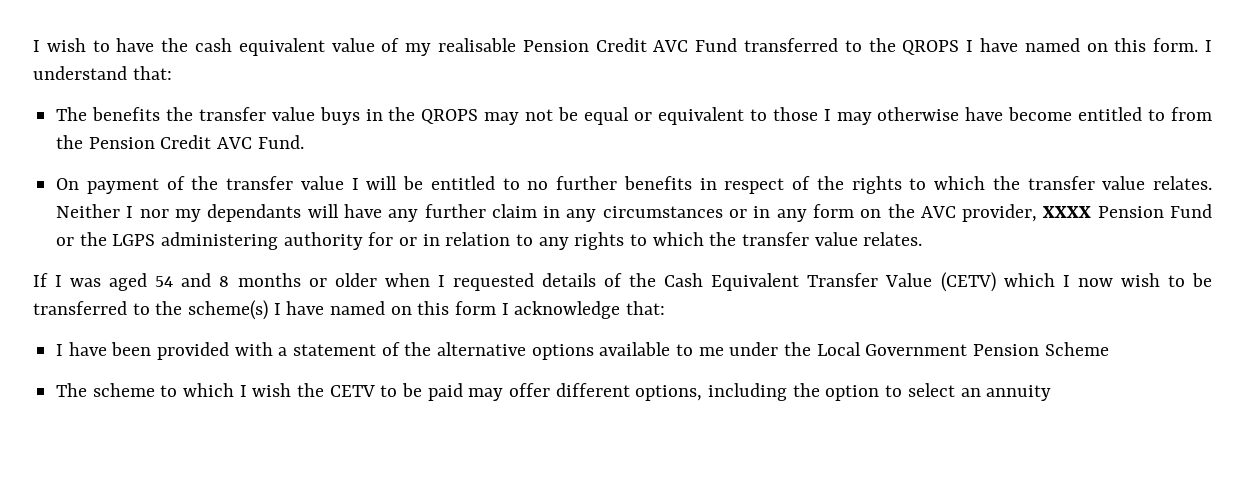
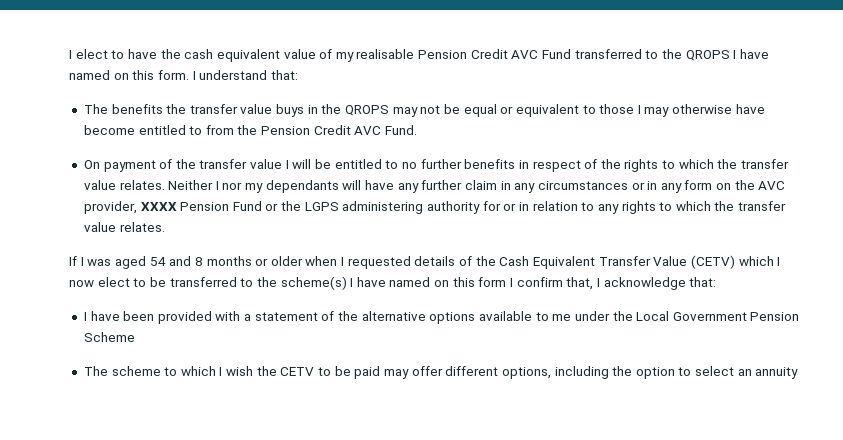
- I wish to have the cash equivalent value of my realisable Pension Credit AVC Fund transferred to the QROPS I have named on this form.
+ I elect to have the cash equivalent value of my realisable Pension Credit AVC Fund transferred to the QROPS I have named on this form.
- If I was aged 54 and 8 months or older when I requested details of the Cash Equivalent Transfer Value (CETV) which I now wish to be transferred to the scheme(s) I have named on this form I acknowledge that:
+ If I was aged 54 and 8 months or older when I requested details of the Cash Equivalent Transfer Value (CETV) which I now elect to be transferred to the scheme(s) I have named on this form I confirm that, I acknowledge that:

